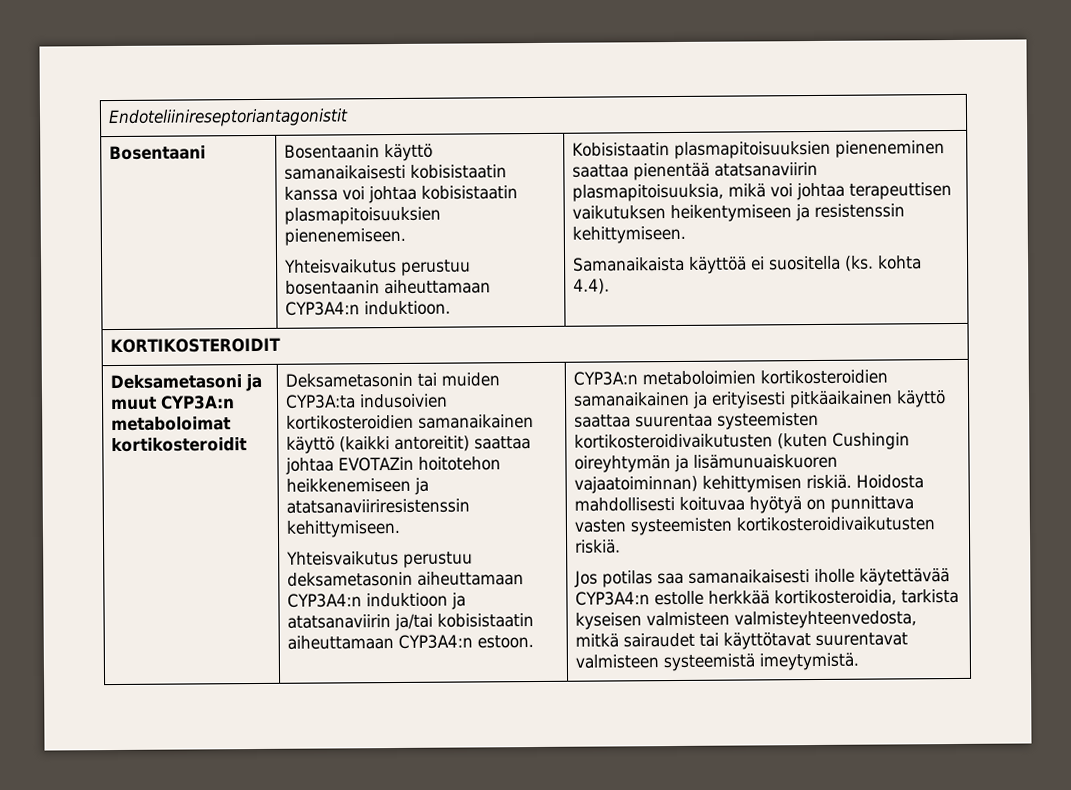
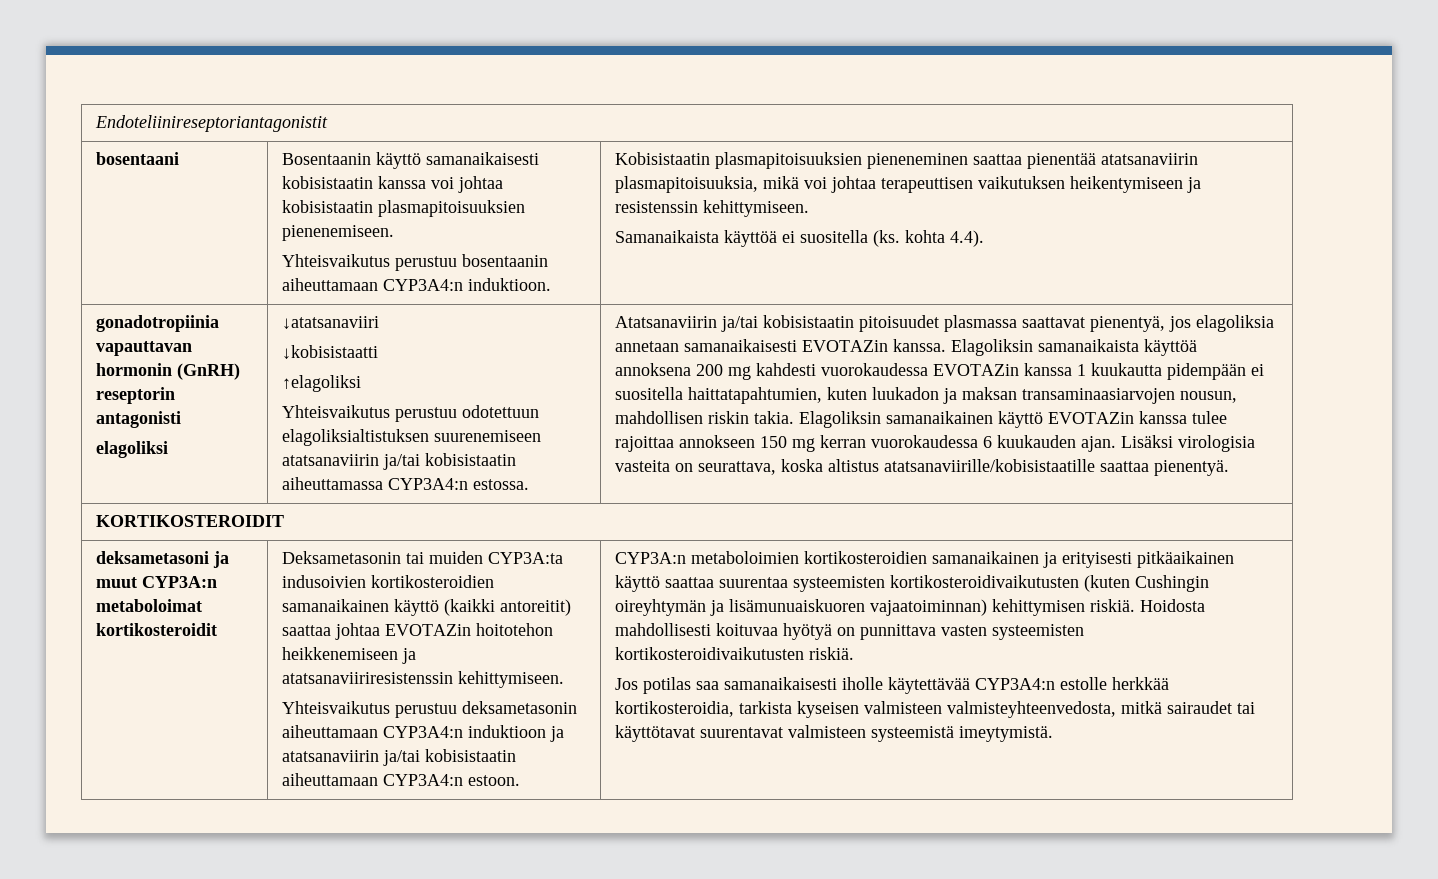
- Bosentaani | Bosentaanin käyttö samanaikaisesti kobisistaatin kanssa voi johtaa kobisistaatin plasmapitoisuuksien pienenemiseen.
+ bosentaani | Bosentaanin käyttö samanaikaisesti kobisistaatin kanssa voi johtaa kobisistaatin plasmapitoisuuksien pienenemiseen.
+ gonadotropiinia vapauttavan hormonin (GnRH) reseptorin antagonisti
+ elagoliksi | ↓atatsanaviiri
+ ↓kobisistaatti
+ ↑elagoliksi
+ Yhteisvaikutus perustuu odotettuun elagoliksialtistuksen suurenemiseen atatsanaviirin ja/tai kobisistaatin aiheuttamassa CYP3A4:n estossa. | Atatsanaviirin ja/tai kobisistaatin pitoisuudet plasmassa saattavat pienentyä, jos elagoliksia annetaan samanaikaisesti EVOTAZin kanssa. Elagoliksin samanaikaista käyttöä annoksena 200 mg kahdesti vuorokaudessa EVOTAZin kanssa 1 kuukautta pidempään ei suositella haittatapahtumien, kuten luukadon ja maksan transaminaasiarvojen nousun, mahdollisen riskin takia. Elagoliksin samanaikainen käyttö EVOTAZin kanssa tulee rajoittaa annokseen 150 mg kerran vuorokaudessa 6 kuukauden ajan. Lisäksi virologisia vasteita on seurattava, koska altistus atatsanaviirille/kobisistaatille saattaa pienentyä.
- Deksametasoni ja muut CYP3A:n metaboloimat kortikosteroidit
+ deksametasoni ja muut CYP3A:n metaboloimat kortikosteroidit

